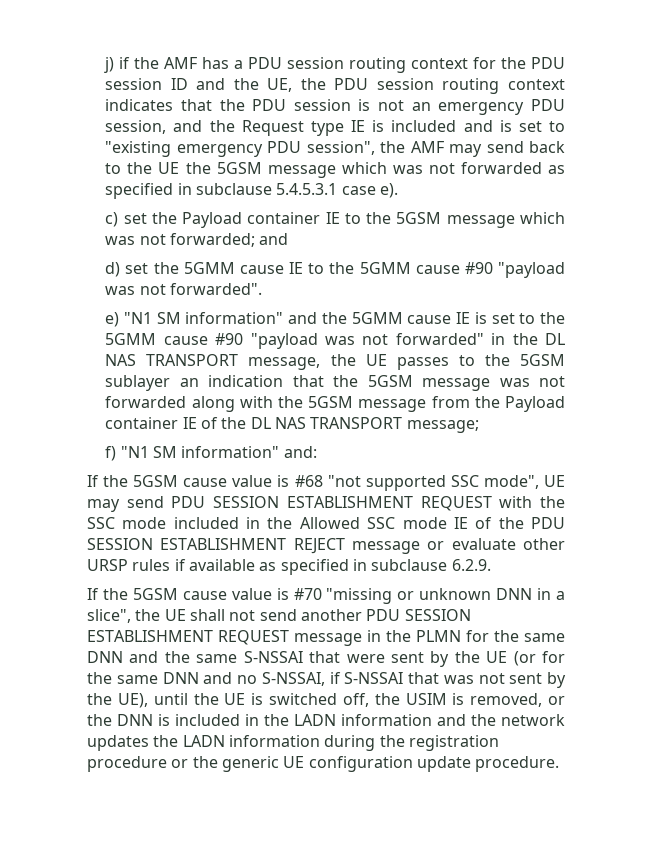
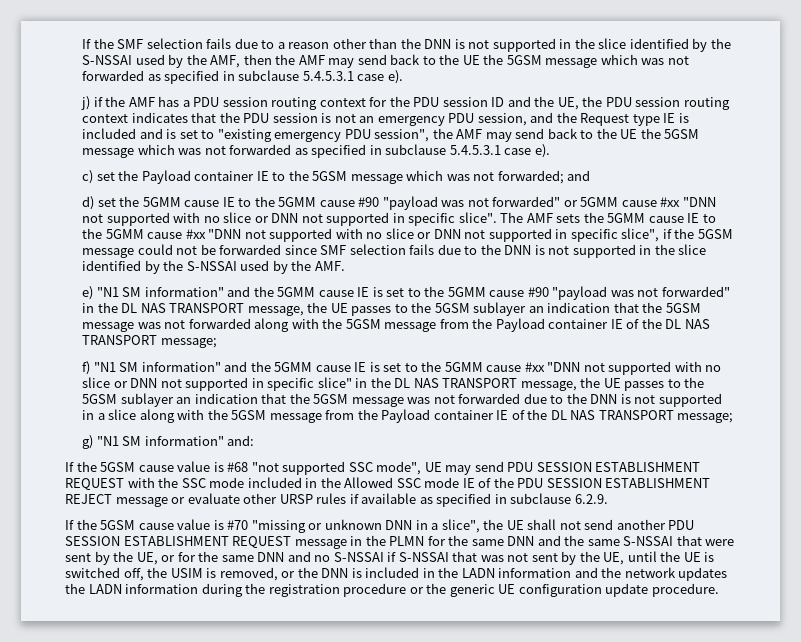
+ If the SMF selection fails due to a reason other than the DNN is not supported in the slice identified by the S-NSSAI used by the AMF, then the AMF may send back to the UE the 5GSM message which was not forwarded as specified in subclause 5.4.5.3.1 case e).
- d) set the 5GMM cause IE to the 5GMM cause #90 "payload was not forwarded".
+ d) set the 5GMM cause IE to the 5GMM cause #90 "payload was not forwarded" or 5GMM cause #xx "DNN not supported with no slice or DNN not supported in specific slice". The AMF sets the 5GMM cause IE to the 5GMM cause #xx "DNN not supported with no slice or DNN not supported in specific slice", if the 5GSM message could not be forwarded since SMF selection fails due to the DNN is not supported in the slice identified by the S-NSSAI used by the AMF.
- f) "N1 SM information" and:
+ f) "N1 SM information" and the 5GMM cause IE is set to the 5GMM cause #xx "DNN not supported with no slice or DNN not supported in specific slice" in the DL NAS TRANSPORT message, the UE passes to the 5GSM sublayer an indication that the 5GSM message was not forwarded due to the DNN is not supported in a slice along with the 5GSM message from the Payload container IE of the DL NAS TRANSPORT message;
+ g) "N1 SM information" and:
- If the 5GSM cause value is #70 "missing or unknown DNN in a slice", the UE shall not send another PDU SESSION ESTABLISHMENT REQUEST message in the PLMN for the same DNN and the same S-NSSAI that were sent by the UE (or for the same DNN and no S-NSSAI, if S-NSSAI that was not sent by the UE), until the UE is switched off, the USIM is removed, or the DNN is included in the LADN information and the network updates the LADN information during the registration procedure or the generic UE configuration update procedure.
+ If the 5GSM cause value is #70 "missing or unknown DNN in a slice", the UE shall not send another PDU SESSION ESTABLISHMENT REQUEST message in the PLMN for the same DNN and the same S-NSSAI that were sent by the UE, or for the same DNN and no S-NSSAI if S-NSSAI that was not sent by the UE, until the UE is switched off, the USIM is removed, or the DNN is included in the LADN information and the network updates the LADN information during the registration procedure or the generic UE configuration update procedure.

